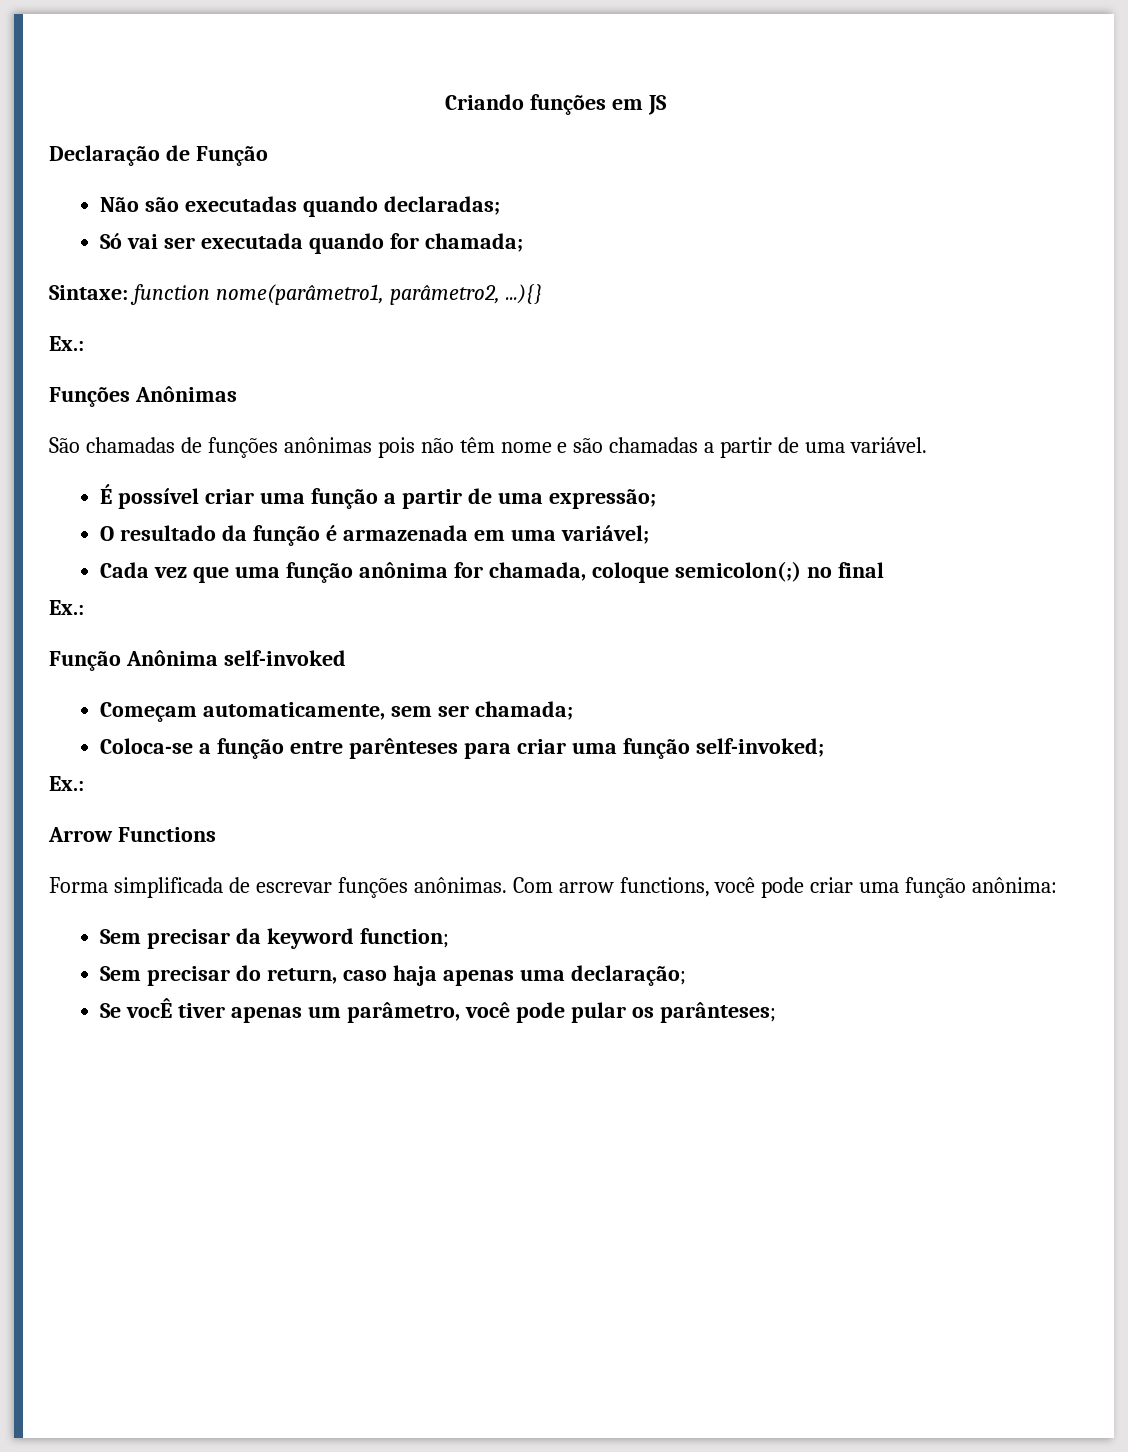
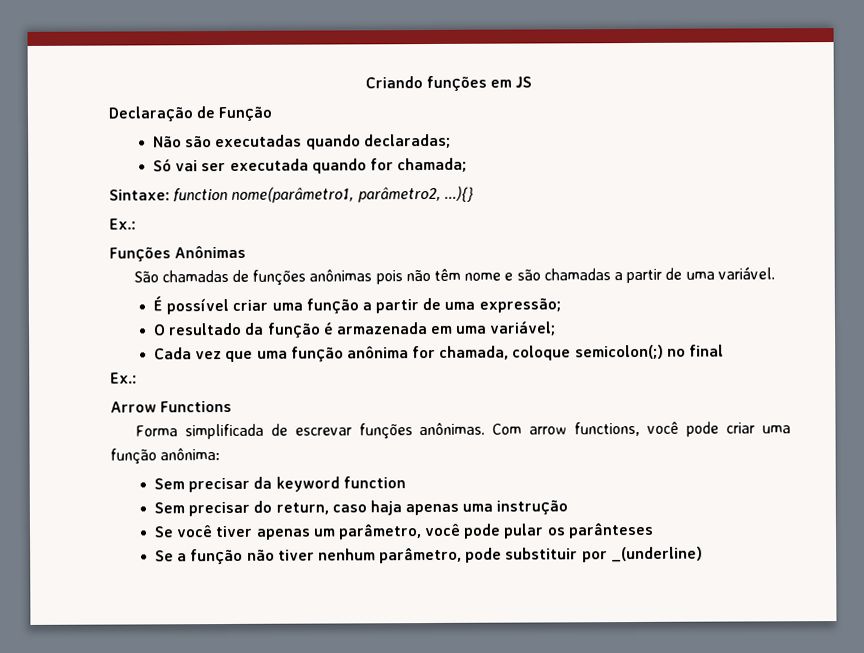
- Função Anônima self-invoked
- Começam automaticamente, sem ser chamada;
- Coloca-se a função entre parênteses para criar uma função self-invoked;
- Ex.:
- Sem precisar da keyword function;
+ Sem precisar da keyword function
- Sem precisar do return, caso haja apenas uma declaração;
- Se vocÊ tiver apenas um parâmetro, você pode pular os parânteses;
+ Sem precisar do return, caso haja apenas uma instrução
+ Se você tiver apenas um parâmetro, você pode pular os parânteses
+ Se a função não tiver nenhum parâmetro, pode substituir por _(underline)

